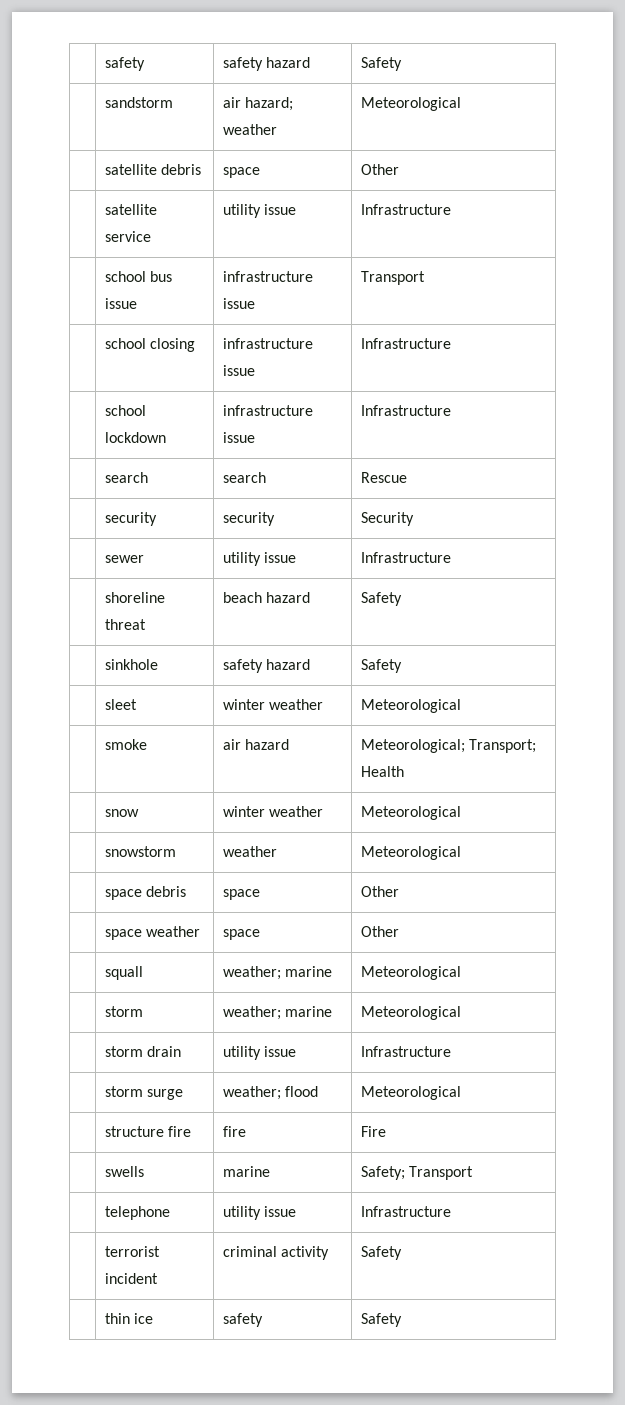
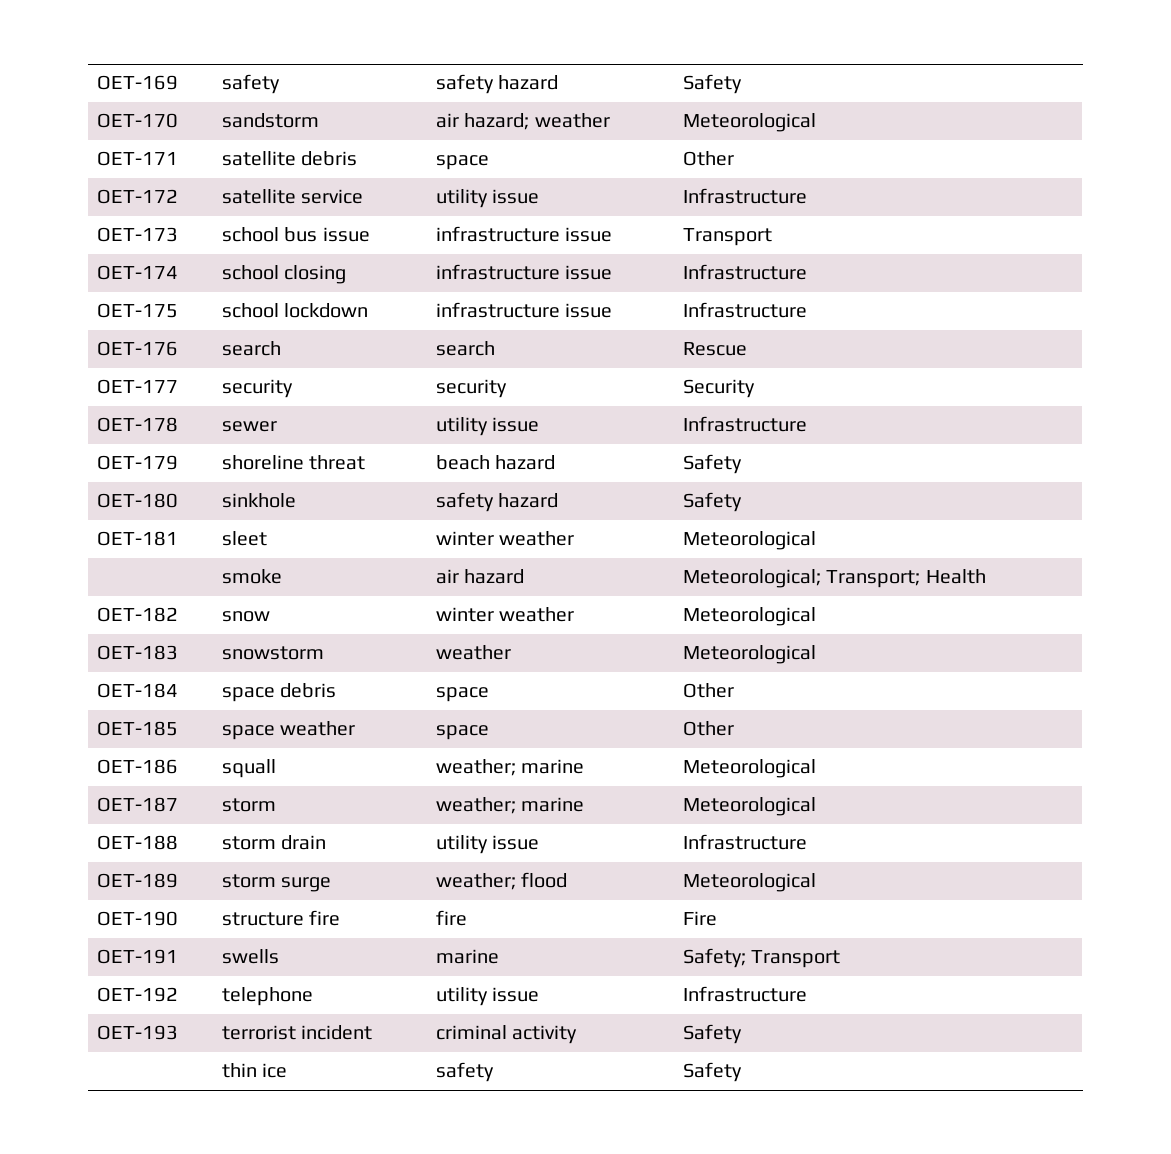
- | safety | safety hazard | Safety
+ OET-169 | safety | safety hazard | Safety
- | sandstorm | air hazard; weather | Meteorological
+ OET-170 | sandstorm | air hazard; weather | Meteorological
- | satellite debris | space | Other
+ OET-171 | satellite debris | space | Other
- | satellite service | utility issue | Infrastructure
+ OET-172 | satellite service | utility issue | Infrastructure
- | school bus issue | infrastructure issue | Transport
+ OET-173 | school bus issue | infrastructure issue | Transport
- | school closing | infrastructure issue | Infrastructure
+ OET-174 | school closing | infrastructure issue | Infrastructure
- | school lockdown | infrastructure issue | Infrastructure
+ OET-175 | school lockdown | infrastructure issue | Infrastructure
- | search | search | Rescue
+ OET-176 | search | search | Rescue
- | security | security | Security
+ OET-177 | security | security | Security
- | sewer | utility issue | Infrastructure
+ OET-178 | sewer | utility issue | Infrastructure
- | shoreline threat | beach hazard | Safety
+ OET-179 | shoreline threat | beach hazard | Safety
- | sinkhole | safety hazard | Safety
+ OET-180 | sinkhole | safety hazard | Safety
- | sleet | winter weather | Meteorological
+ OET-181 | sleet | winter weather | Meteorological
- | snow | winter weather | Meteorological
+ OET-182 | snow | winter weather | Meteorological
- | snowstorm | weather | Meteorological
+ OET-183 | snowstorm | weather | Meteorological
- | space debris | space | Other
+ OET-184 | space debris | space | Other
- | space weather | space | Other
+ OET-185 | space weather | space | Other
- | squall | weather; marine | Meteorological
+ OET-186 | squall | weather; marine | Meteorological
- | storm | weather; marine | Meteorological
+ OET-187 | storm | weather; marine | Meteorological
- | storm drain | utility issue | Infrastructure
+ OET-188 | storm drain | utility issue | Infrastructure
- | storm surge | weather; flood | Meteorological
+ OET-189 | storm surge | weather; flood | Meteorological
- | structure fire | fire | Fire
+ OET-190 | structure fire | fire | Fire
- | swells | marine | Safety; Transport
+ OET-191 | swells | marine | Safety; Transport
- | telephone | utility issue | Infrastructure
+ OET-192 | telephone | utility issue | Infrastructure
- | terrorist incident | criminal activity | Safety
+ OET-193 | terrorist incident | criminal activity | Safety

